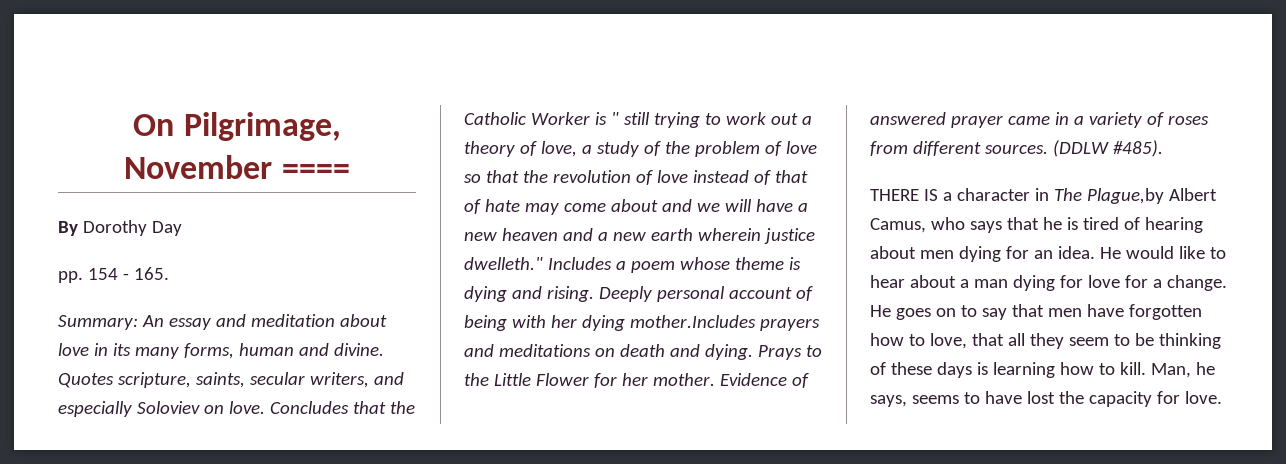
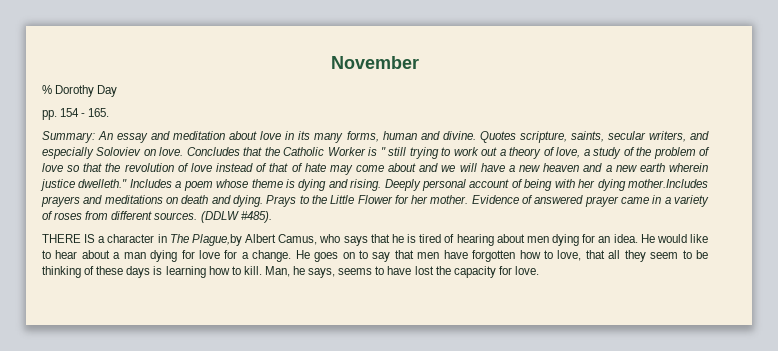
- On Pilgrimage, November ====
- By Dorothy Day
+ November
+ % Dorothy Day

